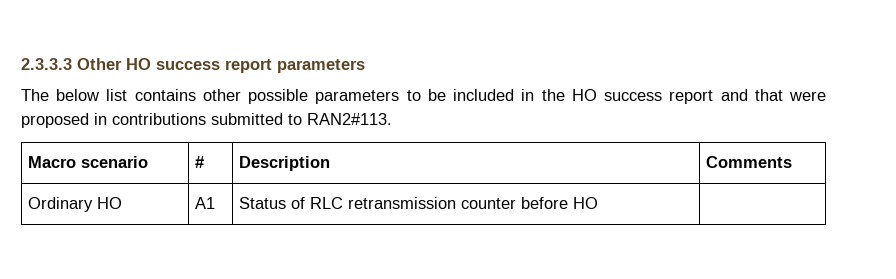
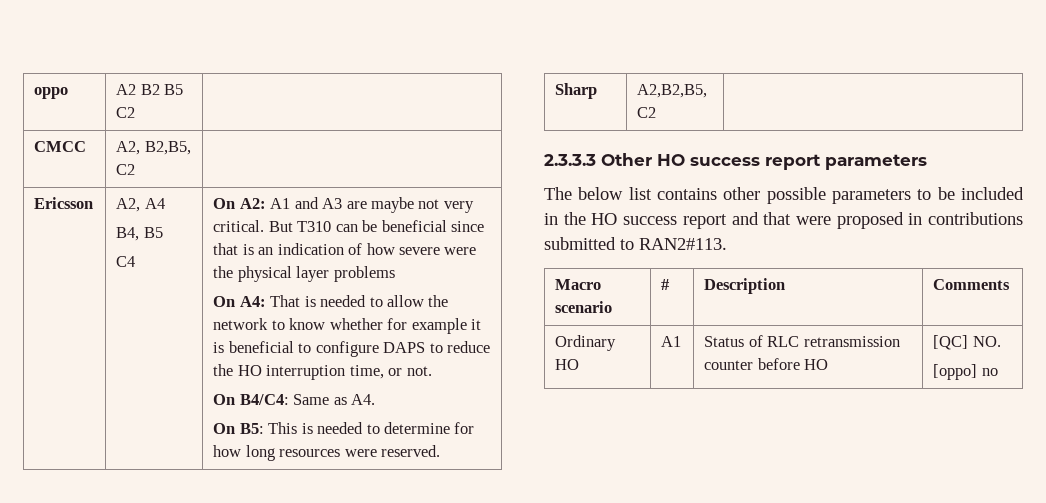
+ oppo | A2 B2 B5 C2 |
+ CMCC | A2, B2,B5, C2 |
+ Ericsson | A2, A4
+ B4, B5
+ C4 | On A2: A1 and A3 are maybe not very critical. But T310 can be beneficial since that is an indication of how severe were the physical layer problems
+ On A4: That is needed to allow the network to know whether for example it is beneficial to configure DAPS to reduce the HO interruption time, or not.
+ On B4/C4: Same as A4.
+ On B5: This is needed to determine for how long resources were reserved.
+ Sharp | A2,B2,B5, C2 |
- Ordinary HO | A1 | Status of RLC retransmission counter before HO |
+ Ordinary HO | A1 | Status of RLC retransmission counter before HO | [QC] NO.
+ [oppo] no

